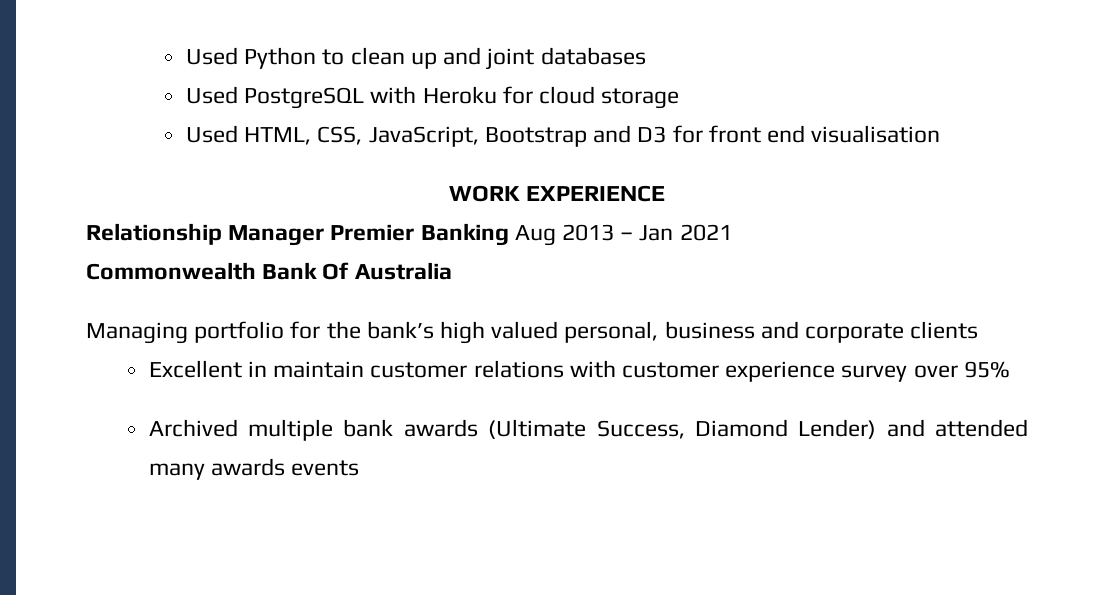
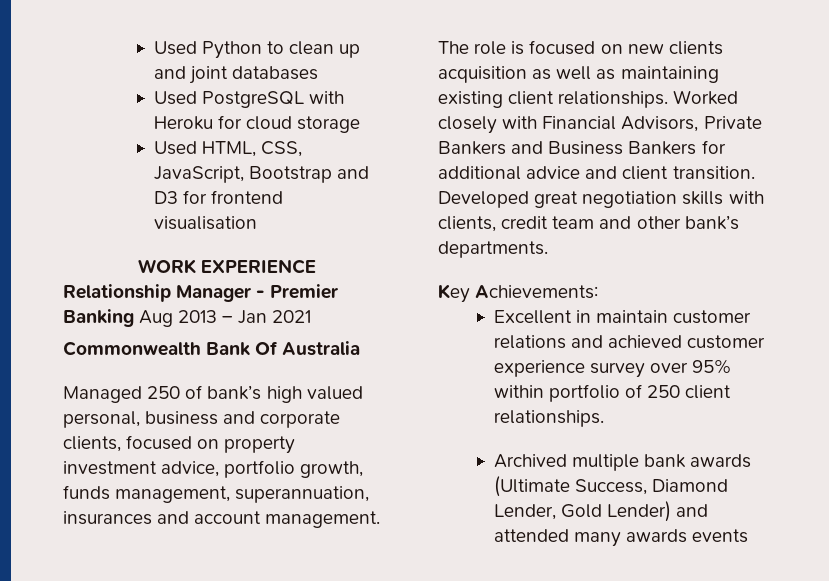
- Used HTML, CSS, JavaScript, Bootstrap and D3 for front end visualisation
+ Used HTML, CSS, JavaScript, Bootstrap and D3 for frontend visualisation
- Relationship Manager Premier Banking Aug 2013 – Jan 2021
+ Relationship Manager - Premier Banking Aug 2013 – Jan 2021
- Managing portfolio for the bank’s high valued personal, business and corporate clients
+ Managed 250 of bank’s high valued personal, business and corporate clients, focused on property investment advice, portfolio growth, funds management, superannuation, insurances and account management. The role is focused on new clients acquisition as well as maintaining existing client relationships. Worked closely with Financial Advisors, Private Bankers and Business Bankers for additional advice and client transition. Developed great negotiation skills with clients, credit team and other bank’s departments.
+ Key Achievements:
- Excellent in maintain customer relations with customer experience survey over 95%
+ Excellent in maintain customer relations and achieved customer experience survey over 95% within portfolio of 250 client relationships.
- Archived multiple bank awards (Ultimate Success, Diamond Lender) and attended many awards events
+ Archived multiple bank awards (Ultimate Success, Diamond Lender, Gold Lender) and attended many awards events

